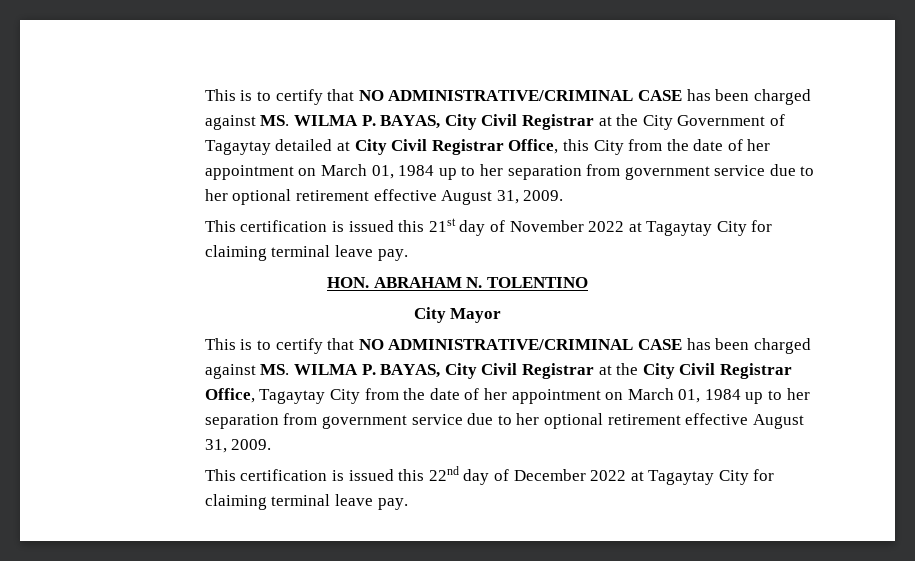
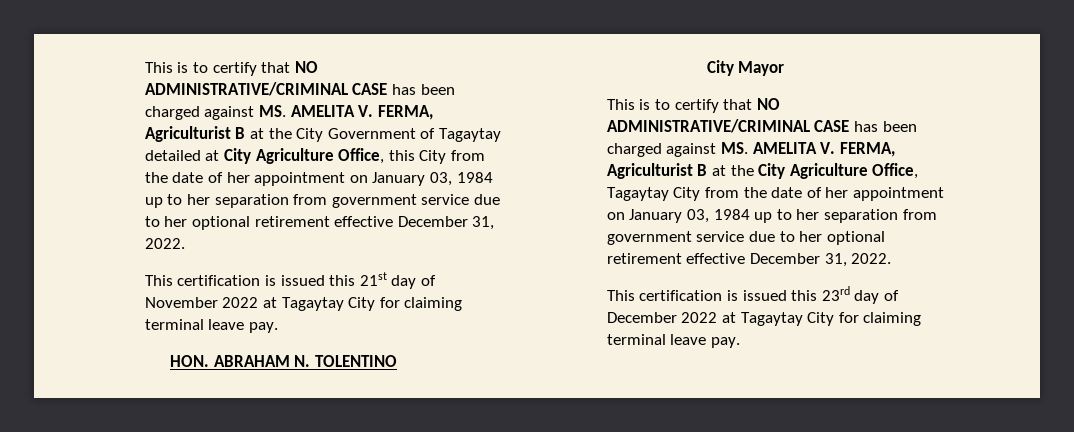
- This is to certify that NO ADMINISTRATIVE/CRIMINAL CASE has been charged against MS. WILMA P. BAYAS, City Civil Registrar at the City Government of Tagaytay detailed at City Civil Registrar Office, this City from the date of her appointment on March 01, 1984 up to her separation from government service due to her optional retirement effective August 31, 2009.
+ This is to certify that NO ADMINISTRATIVE/CRIMINAL CASE has been charged against MS. AMELITA V. FERMA, Agriculturist B at the City Government of Tagaytay detailed at City Agriculture Office, this City from the date of her appointment on January 03, 1984 up to her separation from government service due to her optional retirement effective December 31, 2022.
- This is to certify that NO ADMINISTRATIVE/CRIMINAL CASE has been charged against MS. WILMA P. BAYAS, City Civil Registrar at the City Civil Registrar Office, Tagaytay City from the date of her appointment on March 01, 1984 up to her separation from government service due to her optional retirement effective August 31, 2009.
- This certification is issued this 22nd day of December 2022 at Tagaytay City for claiming terminal leave pay.
+ This is to certify that NO ADMINISTRATIVE/CRIMINAL CASE has been charged against MS. AMELITA V. FERMA, Agriculturist B at the City Agriculture Office, Tagaytay City from the date of her appointment on January 03, 1984 up to her separation from government service due to her optional retirement effective December 31, 2022.
+ This certification is issued this 23rd day of December 2022 at Tagaytay City for claiming terminal leave pay.

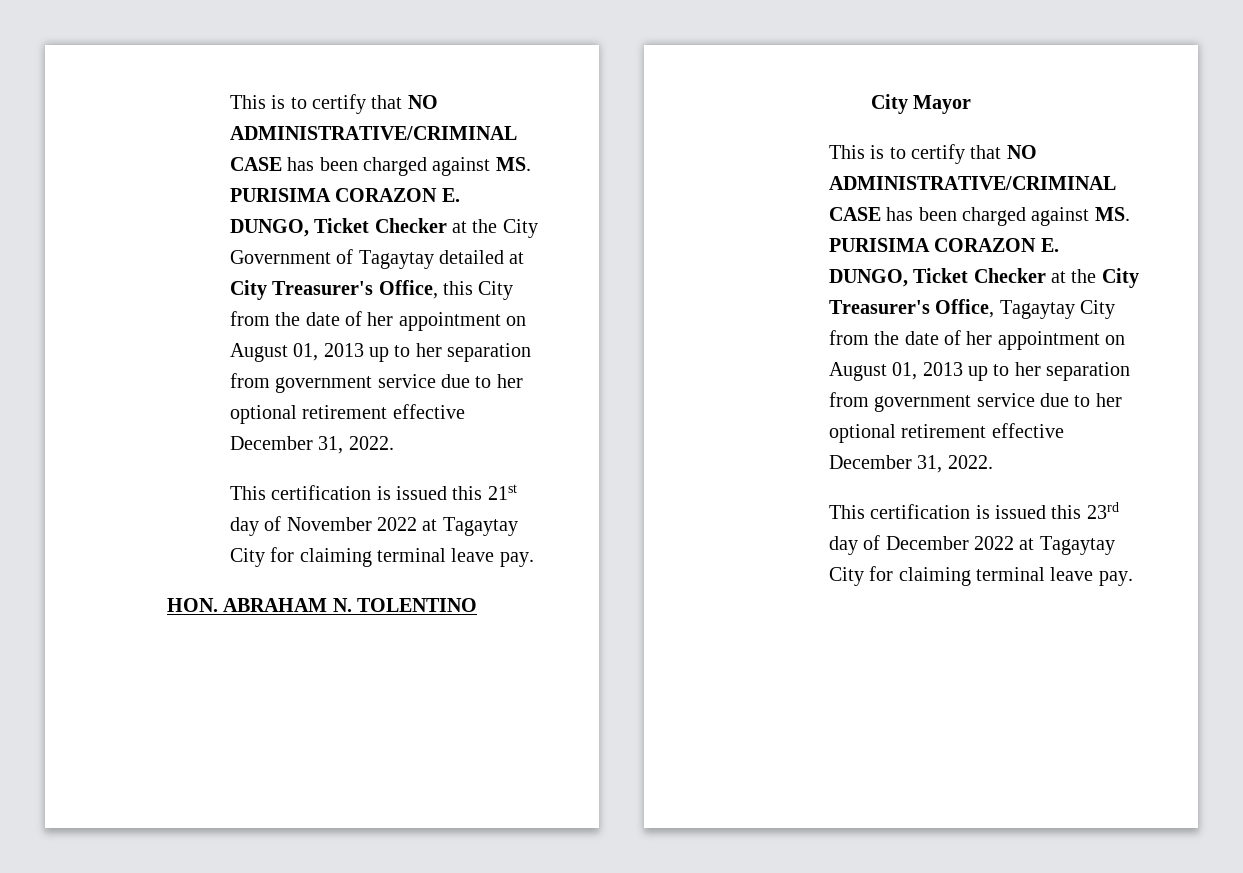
- This is to certify that NO ADMINISTRATIVE/CRIMINAL CASE has been charged against MS. AMELITA V. FERMA, Agriculturist B at the City Government of Tagaytay detailed at City Agriculture Office, this City from the date of her appointment on January 03, 1984 up to her separation from government service due to her optional retirement effective December 31, 2022.
+ This is to certify that NO ADMINISTRATIVE/CRIMINAL CASE has been charged against MS. PURISIMA CORAZON E. DUNGO, Ticket Checker at the City Government of Tagaytay detailed at City Treasurer's Office, this City from the date of her appointment on August 01, 2013 up to her separation from government service due to her optional retirement effective December 31, 2022.
- This is to certify that NO ADMINISTRATIVE/CRIMINAL CASE has been charged against MS. AMELITA V. FERMA, Agriculturist B at the City Agriculture Office, Tagaytay City from the date of her appointment on January 03, 1984 up to her separation from government service due to her optional retirement effective December 31, 2022.
+ This is to certify that NO ADMINISTRATIVE/CRIMINAL CASE has been charged against MS. PURISIMA CORAZON E. DUNGO, Ticket Checker at the City Treasurer's Office, Tagaytay City from the date of her appointment on August 01, 2013 up to her separation from government service due to her optional retirement effective December 31, 2022.

